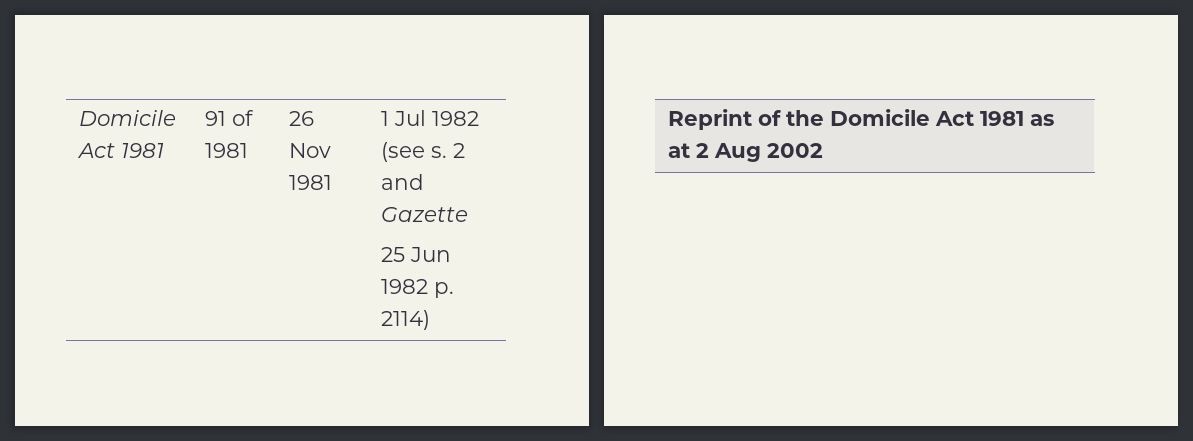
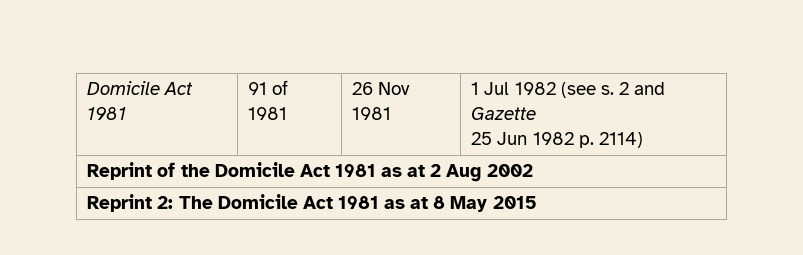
+ Reprint 2: The Domicile Act 1981 as at 8 May 2015

